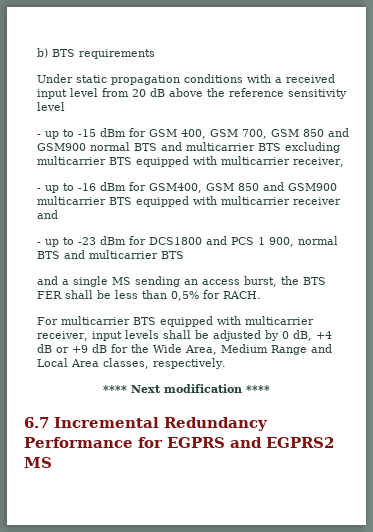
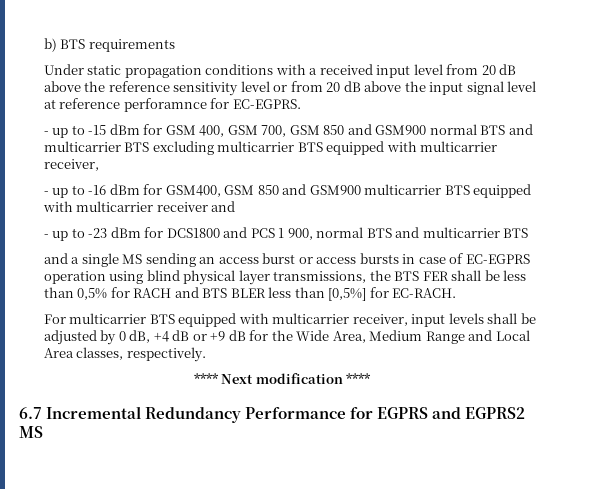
- Under static propagation conditions with a received input level from 20 dB above the reference sensitivity level
+ Under static propagation conditions with a received input level from 20 dB above the reference sensitivity level or from 20 dB above the input signal level at reference perforamnce for EC-EGPRS.
- and a single MS sending an access burst, the BTS FER shall be less than 0,5% for RACH.
+ and a single MS sending an access burst or access bursts in case of EC-EGPRS operation using blind physical layer transmissions, the BTS FER shall be less than 0,5% for RACH and BTS BLER less than [0,5%] for EC-RACH.

